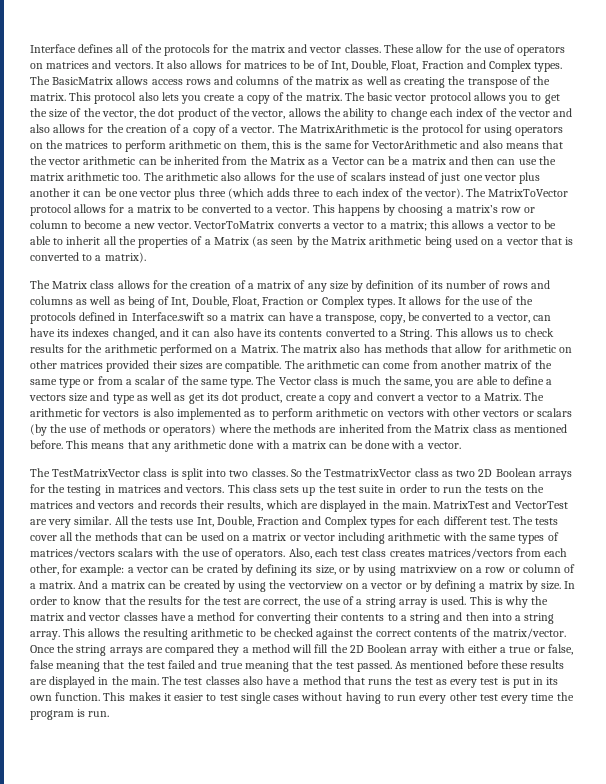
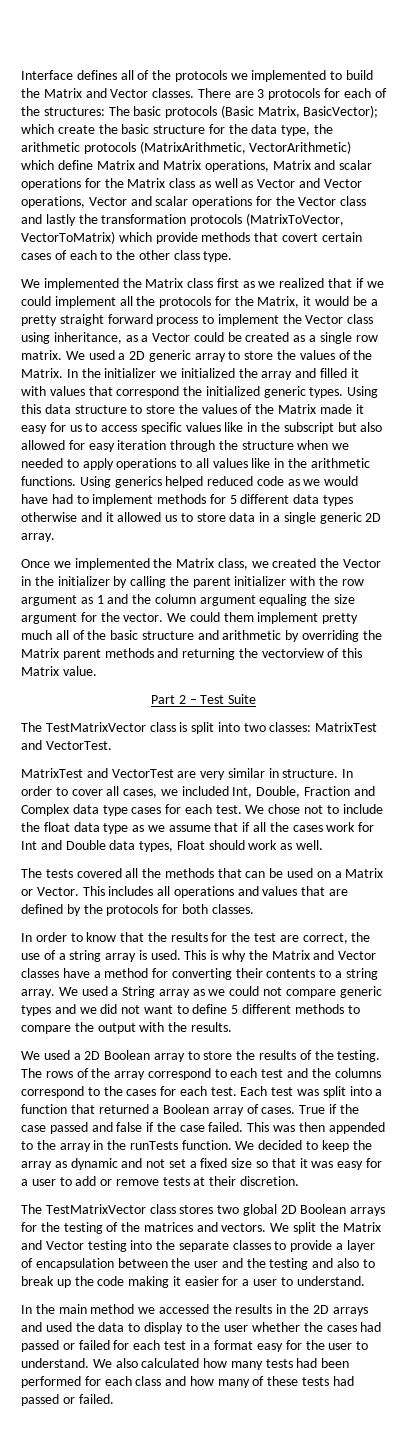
- Interface defines all of the protocols for the matrix and vector classes. These allow for the use of operators on matrices and vectors. It also allows for matrices to be of Int, Double, Float, Fraction and Complex types. The BasicMatrix allows access rows and columns of the matrix as well as creating the transpose of the matrix. This protocol also lets you create a copy of the matrix. The basic vector protocol allows you to get the size of the vector, the dot product of the vector, allows the ability to change each index of the vector and also allows for the creation of a copy of a vector. The MatrixArithmetic is the protocol for using operators on the matrices to perform arithmetic on them, this is the same for VectorArithmetic and also means that the vector arithmetic can be inherited from the Matrix as a Vector can be a matrix and then can use the matrix arithmetic too. The arithmetic also allows for the use of scalars instead of just one vector plus another it can be one vector plus three (which adds three to each index of the vector). The MatrixToVector protocol allows for a matrix to be converted to a vector. This happens by choosing a matrix’s row or column to become a new vector. VectorToMatrix converts a vector to a matrix; this allows a vector to be able to inherit all the properties of a Matrix (as seen by the Matrix arithmetic being used on a vector that is converted to a matrix).
- The Matrix class allows for the creation of a matrix of any size by definition of its number of rows and columns as well as being of Int, Double, Float, Fraction or Complex types. It allows for the use of the protocols defined in Interface.swift so a matrix can have a transpose, copy, be converted to a vector, can have its indexes changed, and it can also have its contents converted to a String. This allows us to check results for the arithmetic performed on a Matrix. The matrix also has methods that allow for arithmetic on other matrices provided their sizes are compatible. The arithmetic can come from another matrix of the same type or from a scalar of the same type. The Vector class is much the same, you are able to define a vectors size and type as well as get its dot product, create a copy and convert a vector to a Matrix. The arithmetic for vectors is also implemented as to perform arithmetic on vectors with other vectors or scalars (by the use of methods or operators) where the methods are inherited from the Matrix class as mentioned before. This means that any arithmetic done with a matrix can be done with a vector.
+ Interface defines all of the protocols we implemented to build the Matrix and Vector classes. There are 3 protocols for each of the structures: The basic protocols (Basic Matrix, BasicVector); which create the basic structure for the data type, the arithmetic protocols (MatrixArithmetic, VectorArithmetic) which define Matrix and Matrix operations, Matrix and scalar operations for the Matrix class as well as Vector and Vector operations, Vector and scalar operations for the Vector class and lastly the transformation protocols (MatrixToVector, VectorToMatrix) which provide methods that covert certain cases of each to the other class type.
+ We implemented the Matrix class first as we realized that if we could implement all the protocols for the Matrix, it would be a pretty straight forward process to implement the Vector class using inheritance, as a Vector could be created as a single row matrix. We used a 2D generic array to store the values of the Matrix. In the initializer we initialized the array and filled it with values that correspond the initialized generic types. Using this data structure to store the values of the Matrix made it easy for us to access specific values like in the subscript but also allowed for easy iteration through the structure when we needed to apply operations to all values like in the arithmetic functions. Using generics helped reduced code as we would have had to implement methods for 5 different data types otherwise and it allowed us to store data in a single generic 2D array.
+ Once we implemented the Matrix class, we created the Vector in the initializer by calling the parent initializer with the row argument as 1 and the column argument equaling the size argument for the vector. We could them implement pretty much all of the basic structure and arithmetic by overriding the Matrix parent methods and returning the vectorview of this Matrix value.
+ Part 2 – Test Suite
- The TestMatrixVector class is split into two classes. So the TestmatrixVector class as two 2D Boolean arrays for the testing in matrices and vectors. This class sets up the test suite in order to run the tests on the matrices and vectors and records their results, which are displayed in the main. MatrixTest and VectorTest are very similar. All the tests use Int, Double, Fraction and Complex types for each different test. The tests cover all the methods that can be used on a matrix or vector including arithmetic with the same types of matrices/vectors scalars with the use of operators. Also, each test class creates matrices/vectors from each other, for example: a vector can be crated by defining its size, or by using matrixview on a row or column of a matrix. And a matrix can be created by using the vectorview on a vector or by defining a matrix by size. In order to know that the results for the test are correct, the use of a string array is used.
+ The TestMatrixVector class is split into two classes: MatrixTest and VectorTest.
+ MatrixTest and VectorTest are very similar in structure. In order to cover all cases, we included Int, Double, Fraction and Complex data type cases for each test. We chose not to include the float data type as we assume that if all the cases work for Int and Double data types, Float should work as well.
+ The tests covered all the methods that can be used on a Matrix or Vector. This includes all operations and values that are defined by the protocols for both classes.
+ In order to know that the results for the test are correct, the use of a string array is used.
- This is why the matrix and vector classes have a method for converting their contents to a string and then into a string array. This allows the resulting arithmetic to be checked against the correct contents of the matrix/vector. Once the string arrays are compared they a method will fill the 2D Boolean array with either a true or false, false meaning that the test failed and true meaning that the test passed. As mentioned before these results are displayed in the main. The test classes also have a method that runs the test as every test is put in its own function. This makes it easier to test single cases without having to run every other test every time the program is run.
+ This is why the Matrix and Vector classes have a method for converting their contents to a string array. We used a String array as we could not compare generic types and we did not want to define 5 different methods to compare the output with the results.
+ We used a 2D Boolean array to store the results of the testing. The rows of the array correspond to each test and the columns correspond to the cases for each test. Each test was split into a function that returned a Boolean array of cases. True if the case passed and false if the case failed. This was then appended to the array in the runTests function. We decided to keep the array as dynamic and not set a fixed size so that it was easy for a user to add or remove tests at their discretion.
+ The TestMatrixVector class stores two global 2D Boolean arrays for the testing of the matrices and vectors. We split the Matrix and Vector testing into the separate classes to provide a layer of encapsulation between the user and the testing and also to break up the code making it easier for a user to understand.
+ In the main method we accessed the results in the 2D arrays and used the data to display to the user whether the cases had passed or failed for each test in a format easy for the user to understand. We also calculated how many tests had been performed for each class and how many of these tests had passed or failed.

